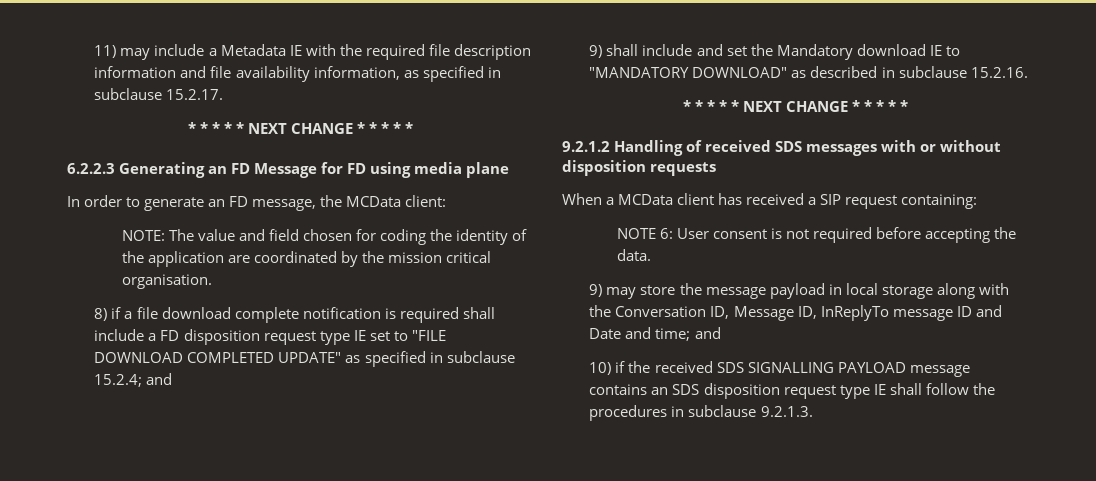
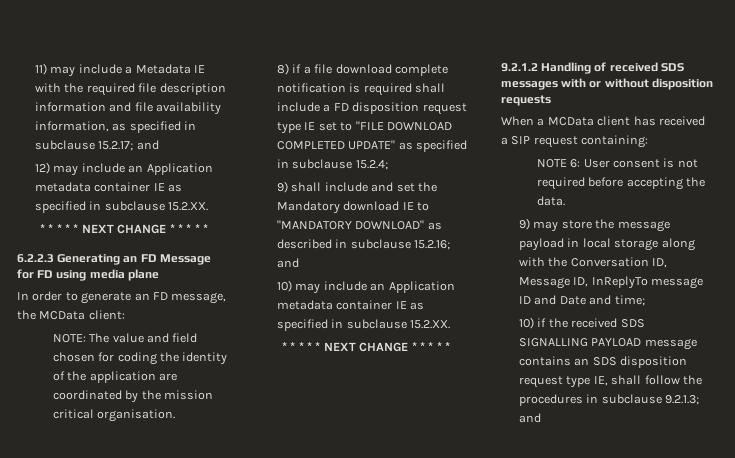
- 11) may include a Metadata IE with the required file description information and file availability information, as specified in subclause 15.2.17.
+ 11) may include a Metadata IE with the required file description information and file availability information, as specified in subclause 15.2.17; and
+ 12) may include an Application metadata container IE as specified in subclause 15.2.XX.
- 8) if a file download complete notification is required shall include a FD disposition request type IE set to "FILE DOWNLOAD COMPLETED UPDATE" as specified in subclause 15.2.4; and
+ 8) if a file download complete notification is required shall include a FD disposition request type IE set to "FILE DOWNLOAD COMPLETED UPDATE" as specified in subclause 15.2.4;
- 9) shall include and set the Mandatory download IE to "MANDATORY DOWNLOAD" as described in subclause 15.2.16.
+ 9) shall include and set the Mandatory download IE to "MANDATORY DOWNLOAD" as described in subclause 15.2.16; and
+ 10) may include an Application metadata container IE as specified in subclause 15.2.XX.
- 9) may store the message payload in local storage along with the Conversation ID, Message ID, InReplyTo message ID and Date and time; and
+ 9) may store the message payload in local storage along with the Conversation ID, Message ID, InReplyTo message ID and Date and time;
- 10) if the received SDS SIGNALLING PAYLOAD message contains an SDS disposition request type IE shall follow the procedures in subclause 9.2.1.3.
+ 10) if the received SDS SIGNALLING PAYLOAD message contains an SDS disposition request type IE, shall follow the procedures in subclause 9.2.1.3; and

